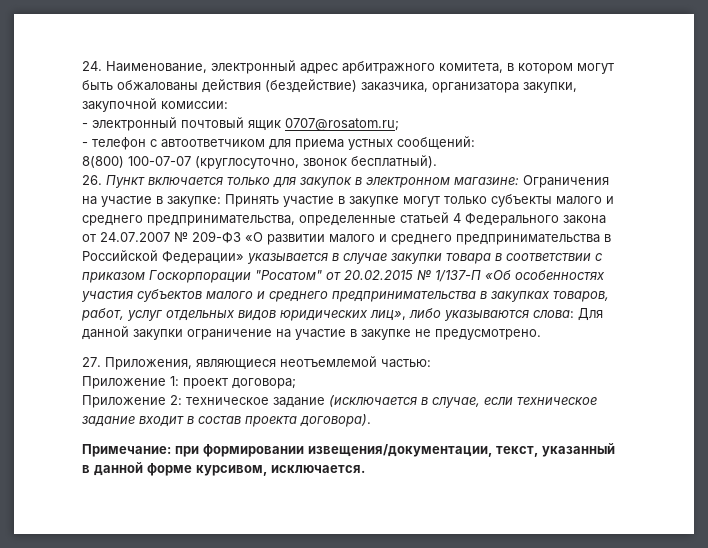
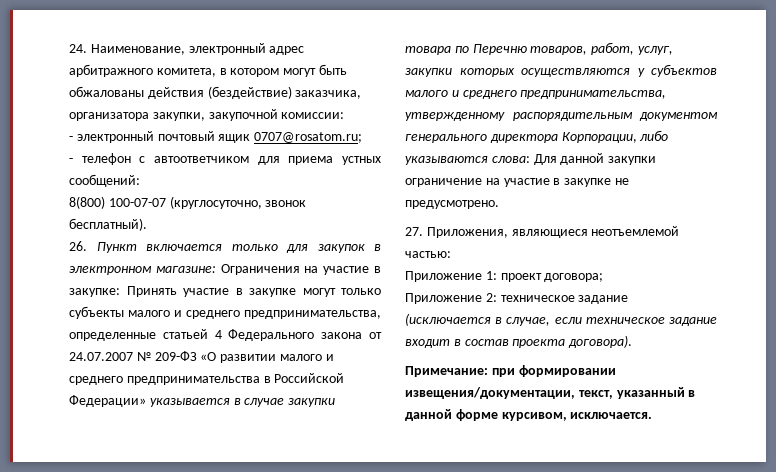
- Принять участие в закупке могут только субъекты малого и среднего предпринимательства, определенные статьей 4 Федерального закона от 24.07.2007 № 209-ФЗ «О развитии малого и среднего предпринимательства в Российской Федерации» указывается в случае закупки товара в соответствии с приказом Госкорпорации "Росатом" от 20.02.2015 № 1/137-П «Об особенностях участия субъектов малого и среднего предпринимательства в закупках товаров, работ, услуг отдельных видов юридических лиц», либо указываются слова:
+ Принять участие в закупке могут только субъекты малого и среднего предпринимательства, определенные статьей 4 Федерального закона от 24.07.2007 № 209-ФЗ «О развитии малого и среднего предпринимательства в Российской Федерации» указывается в случае закупки товара по Перечню товаров, работ, услуг, закупки которых осуществляются у субъектов малого и среднего предпринимательства, утвержденному распорядительным документом генерального директора Корпорации, либо указываются слова:

